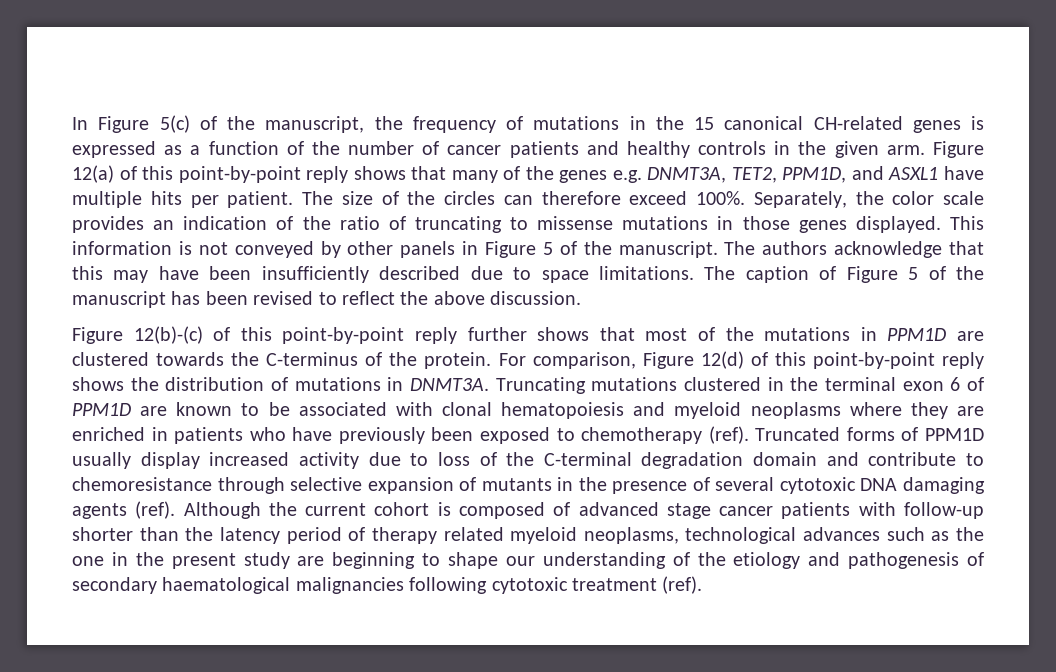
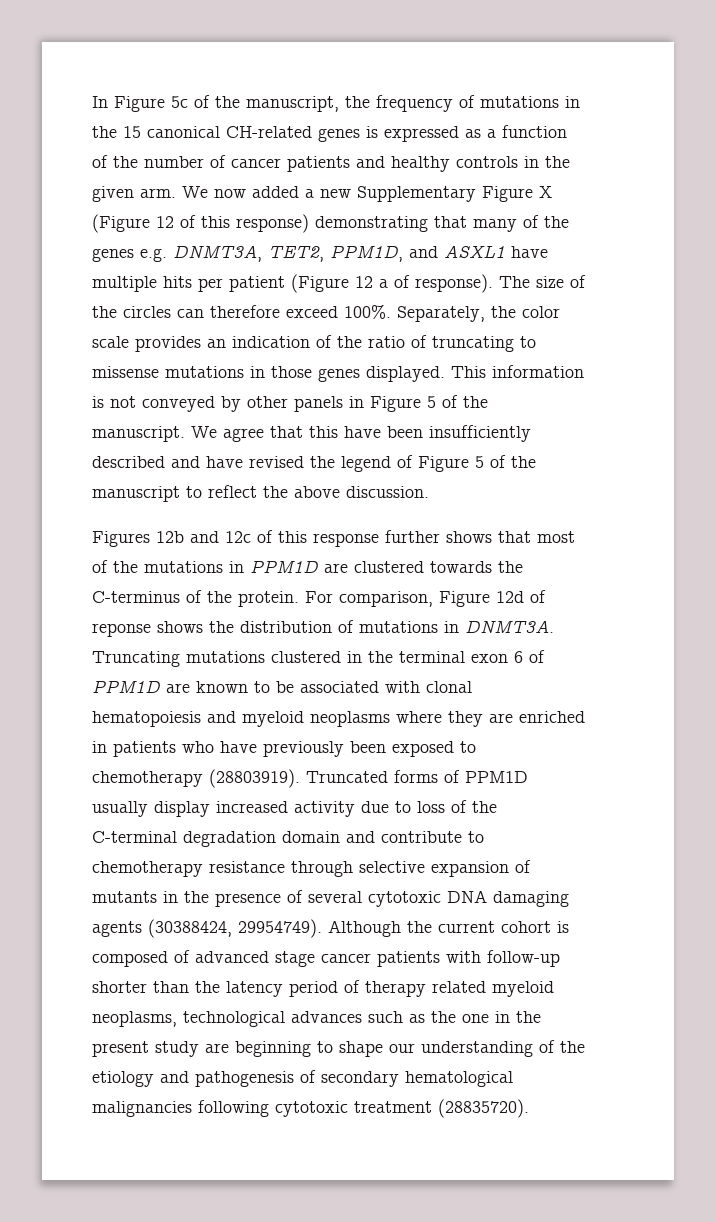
- In Figure 5(c) of the manuscript, the frequency of mutations in the 15 canonical CH-related genes is expressed as a function of the number of cancer patients and healthy controls in the given arm.
+ In Figure 5c of the manuscript, the frequency of mutations in the 15 canonical CH-related genes is expressed as a function of the number of cancer patients and healthy controls in the given arm.
- Figure 12(a) of this point-by-point reply shows that many of the genes e.g. DNMT3A, TET2, PPM1D, and ASXL1 have multiple hits per patient.
+ We now added a new Supplementary Figure X (Figure 12 of this response) demonstrating that many of the genes e.g. DNMT3A, TET2, PPM1D, and ASXL1 have multiple hits per patient (Figure 12 a of response).
- The authors acknowledge that this may have been insufficiently described due to space limitations. The caption of Figure 5 of the manuscript has been revised to reflect the above discussion.
+ We agree that this have been insufficiently described and have revised the legend of Figure 5 of the manuscript to reflect the above discussion.
- Figure 12(b)-(c) of this point-by-point reply further shows that most of the mutations in PPM1D are clustered towards the C-terminus of the protein.
+ Figures 12b and 12c of this response further shows that most of the mutations in PPM1D are clustered towards the C-terminus of the protein.
- For comparison, Figure 12(d) of this point-by-point reply shows the distribution of mutations in DNMT3A.
+ For comparison, Figure 12d of reponse shows the distribution of mutations in DNMT3A.
- Truncating mutations clustered in the terminal exon 6 of PPM1D are known to be associated with clonal hematopoiesis and myeloid neoplasms where they are enriched in patients who have previously been exposed to chemotherapy (ref).
+ Truncating mutations clustered in the terminal exon 6 of PPM1D are known to be associated with clonal hematopoiesis and myeloid neoplasms where they are enriched in patients who have previously been exposed to chemotherapy (28803919).
- Truncated forms of PPM1D usually display increased activity due to loss of the C-terminal degradation domain and contribute to chemoresistance through selective expansion of mutants in the presence of several cytotoxic DNA damaging agents (ref).
+ Truncated forms of PPM1D usually display increased activity due to loss of the C-terminal degradation domain and contribute to chemotherapy resistance through selective expansion of mutants in the presence of several cytotoxic DNA damaging agents (30388424, 29954749).
- Although the current cohort is composed of advanced stage cancer patients with follow-up shorter than the latency period of therapy related myeloid neoplasms, technological advances such as the one in the present study are beginning to shape our understanding of the etiology and pathogenesis of secondary haematological malignancies following cytotoxic treatment (ref).
+ Although the current cohort is composed of advanced stage cancer patients with follow-up shorter than the latency period of therapy related myeloid neoplasms, technological advances such as the one in the present study are beginning to shape our understanding of the etiology and pathogenesis of secondary hematological malignancies following cytotoxic treatment (28835720).

